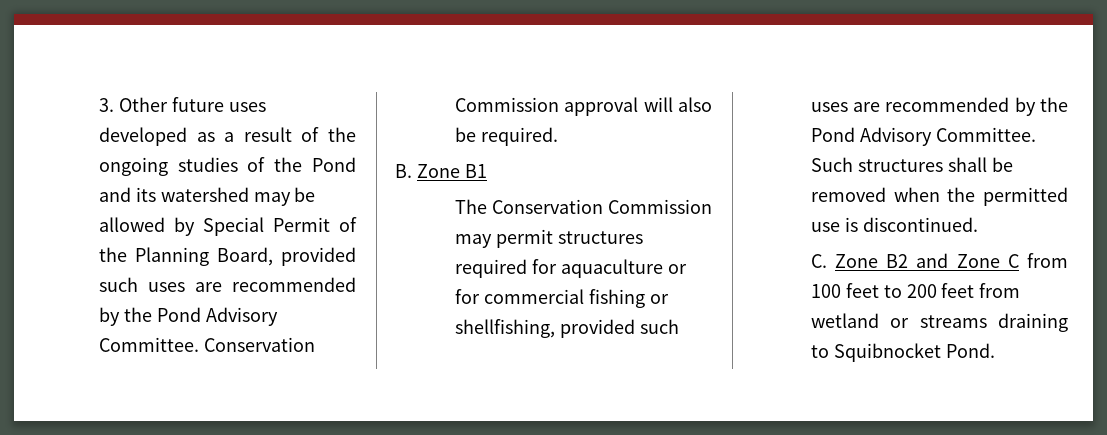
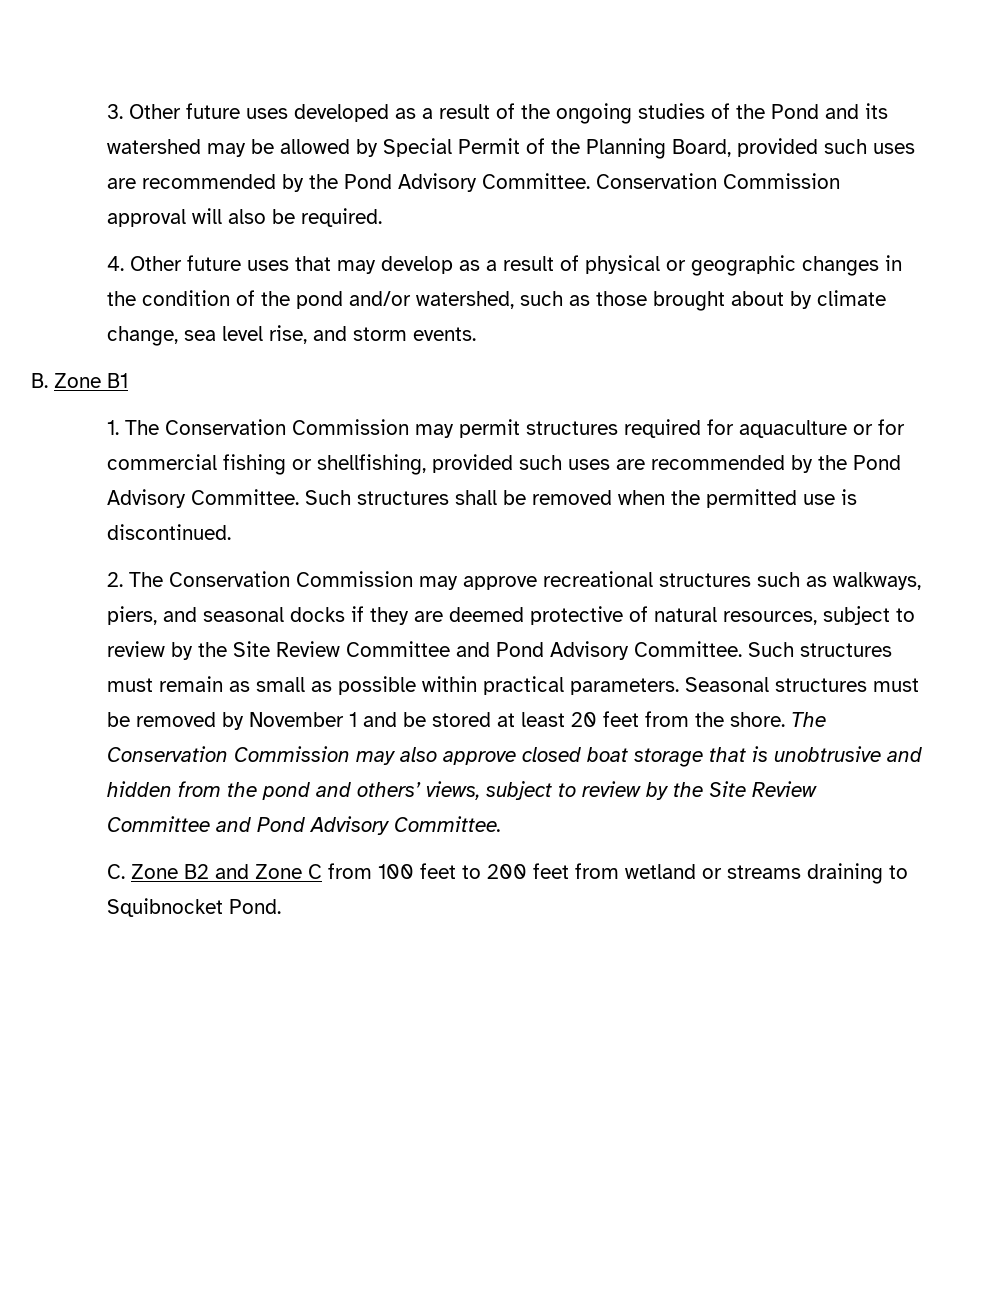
+ 4. Other future uses that may develop as a result of physical or geographic changes in the condition of the pond and/or watershed, such as those brought about by climate change, sea level rise, and storm events.
- The Conservation Commission may permit structures required for aquaculture or for commercial fishing or shellfishing, provided such uses are recommended by the Pond Advisory Committee.
+ 1. The Conservation Commission may permit structures required for aquaculture or for commercial fishing or shellfishing, provided such uses are recommended by the Pond Advisory Committee.
+ 2. The Conservation Commission may approve recreational structures such as walkways, piers, and seasonal docks if they are deemed protective of natural resources, subject to review by the Site Review Committee and Pond Advisory Committee. Such structures must remain as small as possible within practical parameters. Seasonal structures must be removed by November 1 and be stored at least 20 feet from the shore. The Conservation Commission may also approve closed boat storage that is unobtrusive and hidden from the pond and others’ views, subject to review by the Site Review Committee and Pond Advisory Committee.

